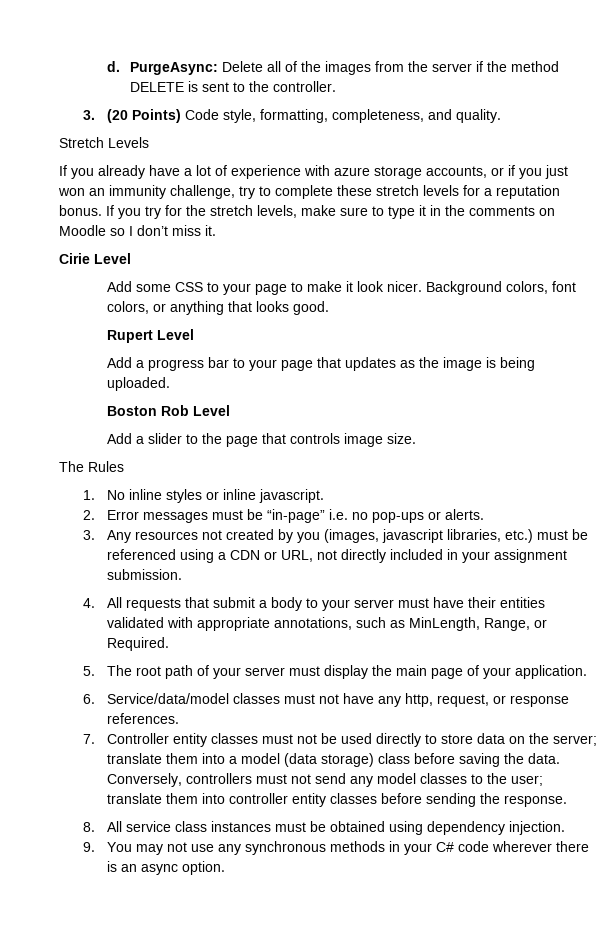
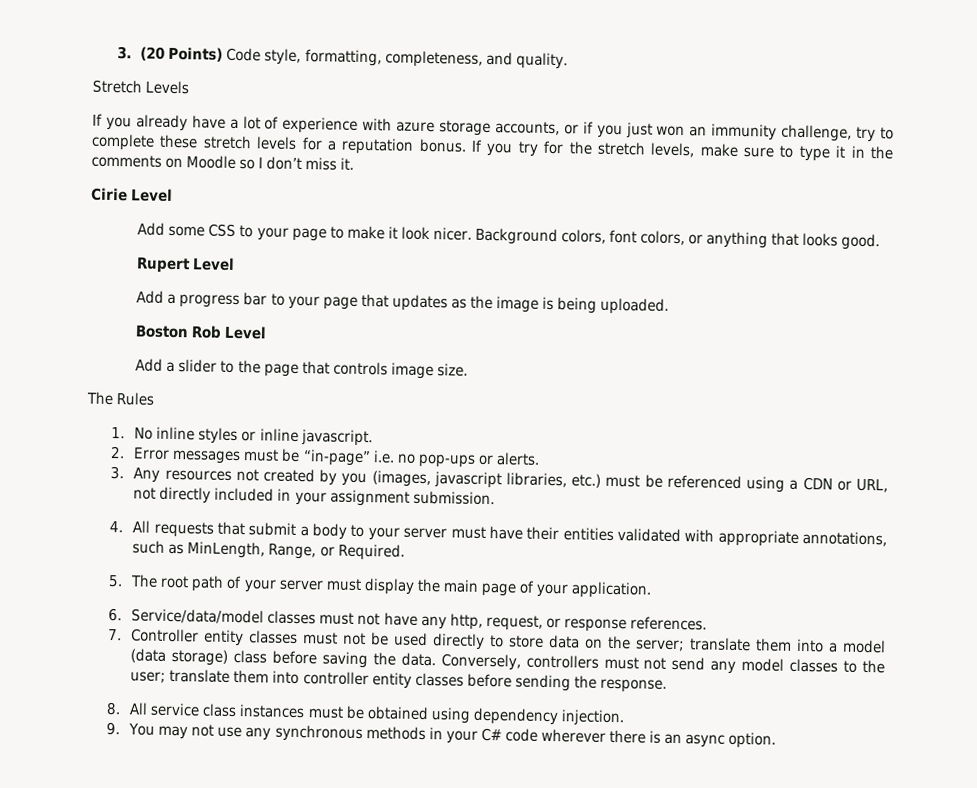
- d. PurgeAsync: Delete all of the images from the server if the method DELETE is sent to the controller.

